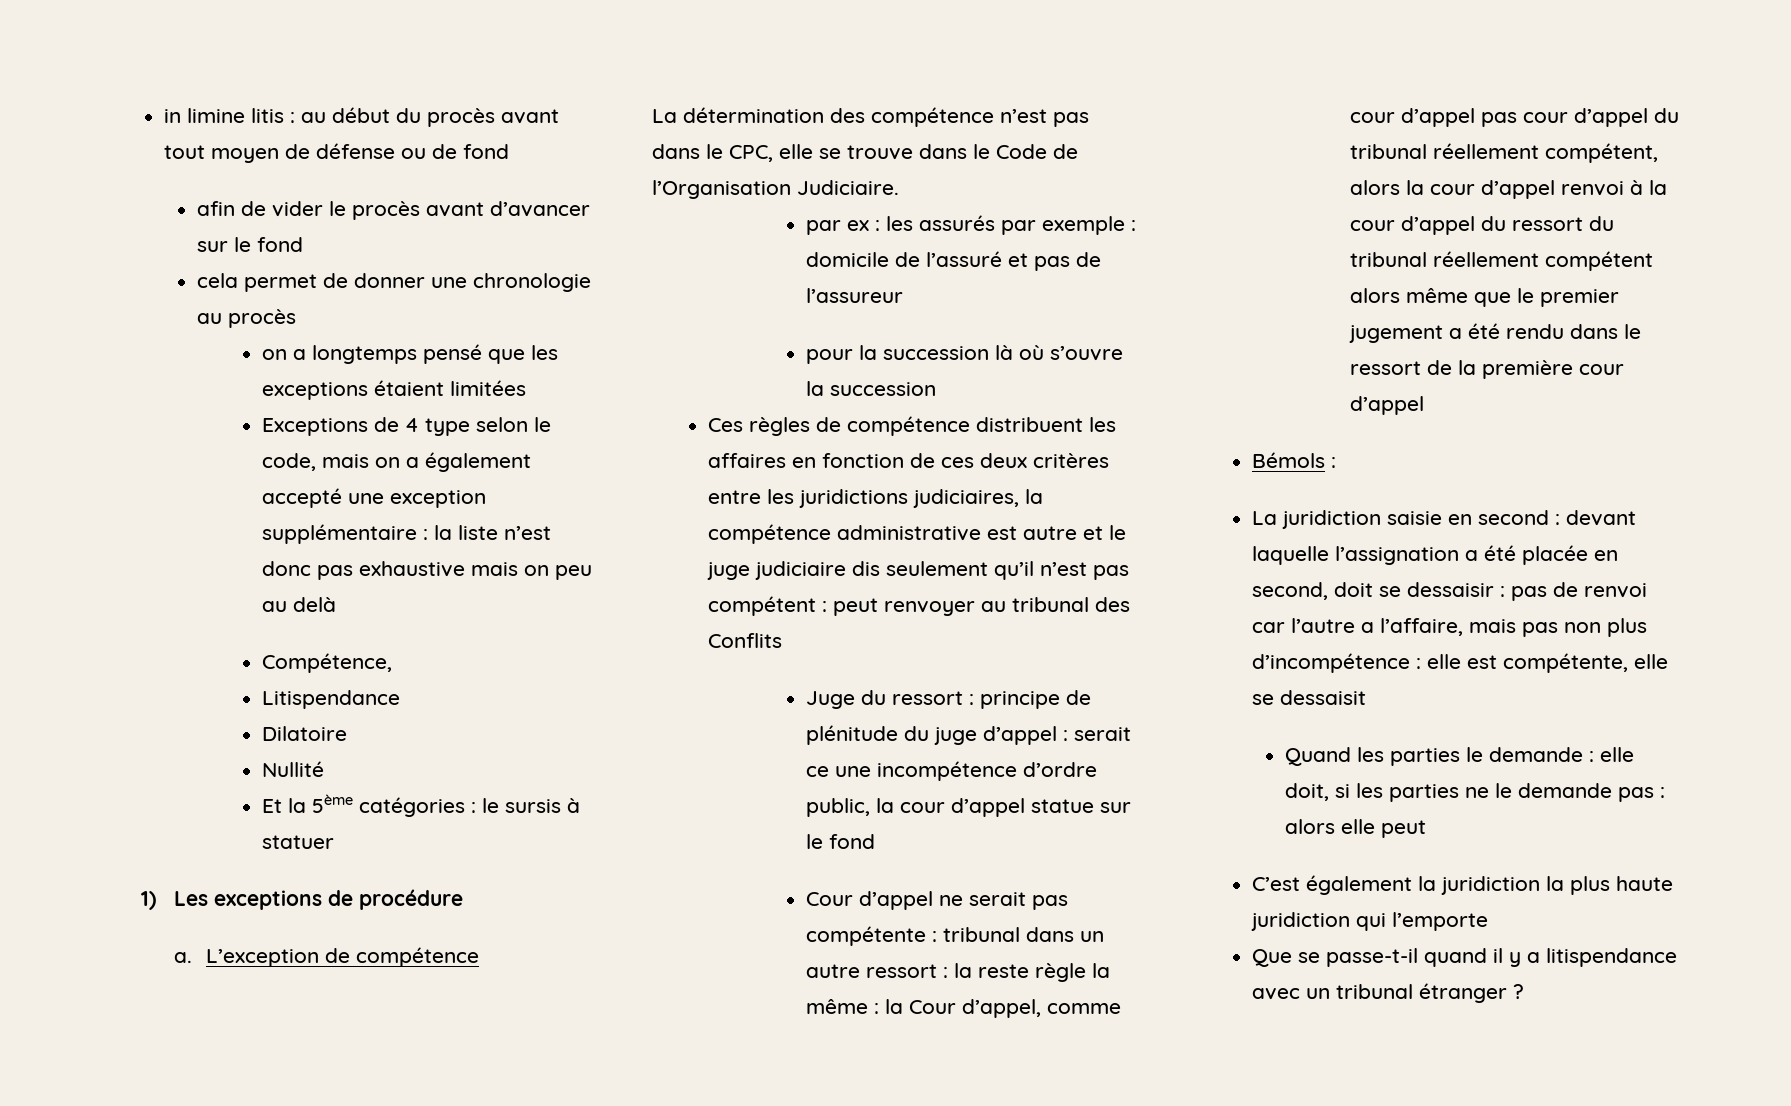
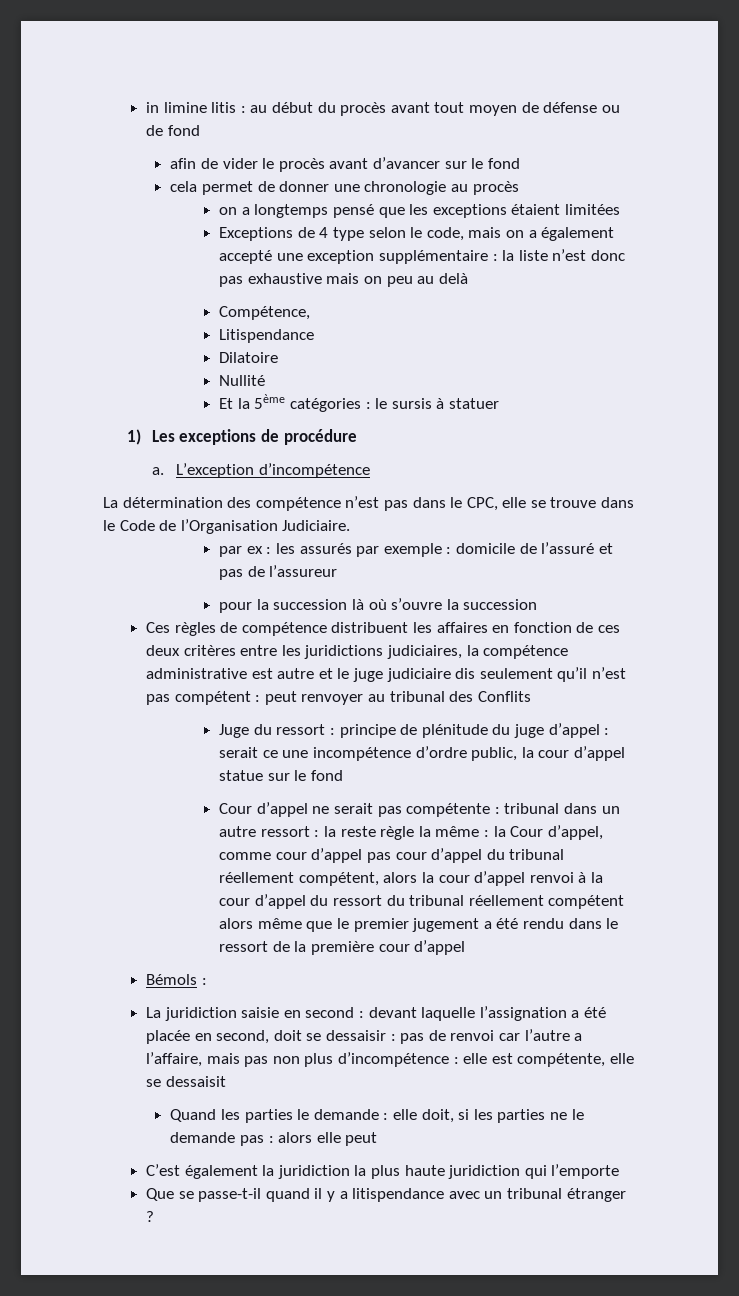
- L’exception de compétence
+ L’exception d’incompétence

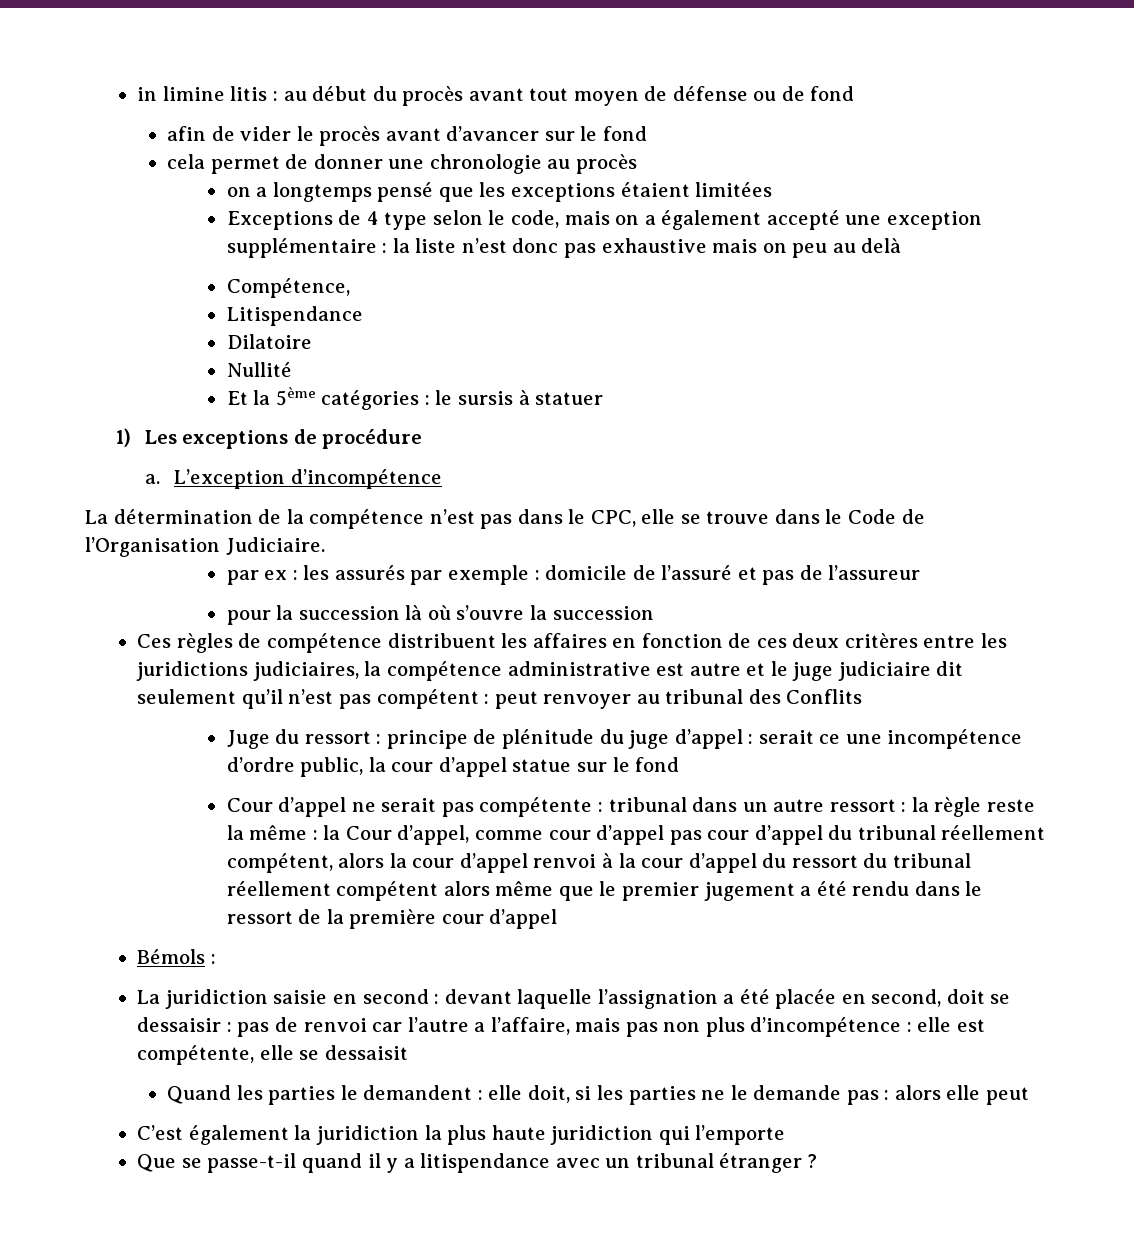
- La détermination des compétence n’est pas dans le CPC, elle se trouve dans le Code de l’Organisation Judiciaire.
+ La détermination de la compétence n’est pas dans le CPC, elle se trouve dans le Code de l’Organisation Judiciaire.
- Ces règles de compétence distribuent les affaires en fonction de ces deux critères entre les juridictions judiciaires, la compétence administrative est autre et le juge judiciaire dis seulement qu’il n’est pas compétent : peut renvoyer au tribunal des Conflits
+ Ces règles de compétence distribuent les affaires en fonction de ces deux critères entre les juridictions judiciaires, la compétence administrative est autre et le juge judiciaire dit seulement qu’il n’est pas compétent : peut renvoyer au tribunal des Conflits
- la reste règle la même :
+ la règle reste la même :
- Quand les parties le demande : elle doit, si les parties ne le demande pas : alors elle peut
+ Quand les parties le demandent : elle doit, si les parties ne le demande pas : alors elle peut

